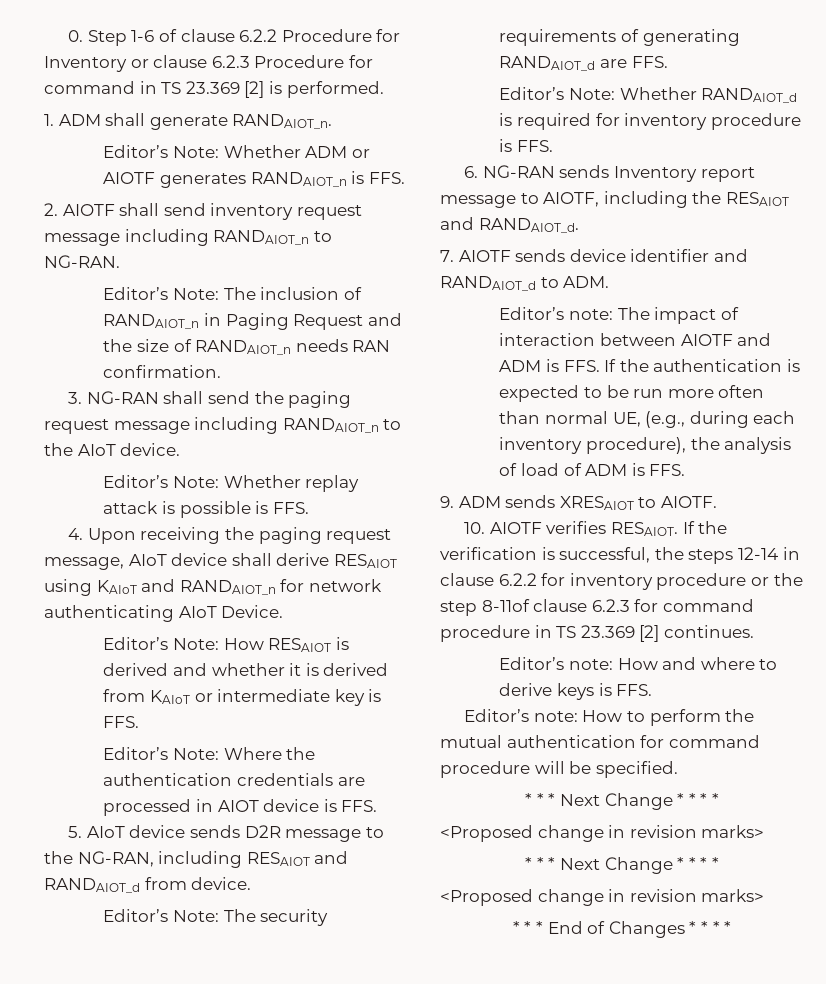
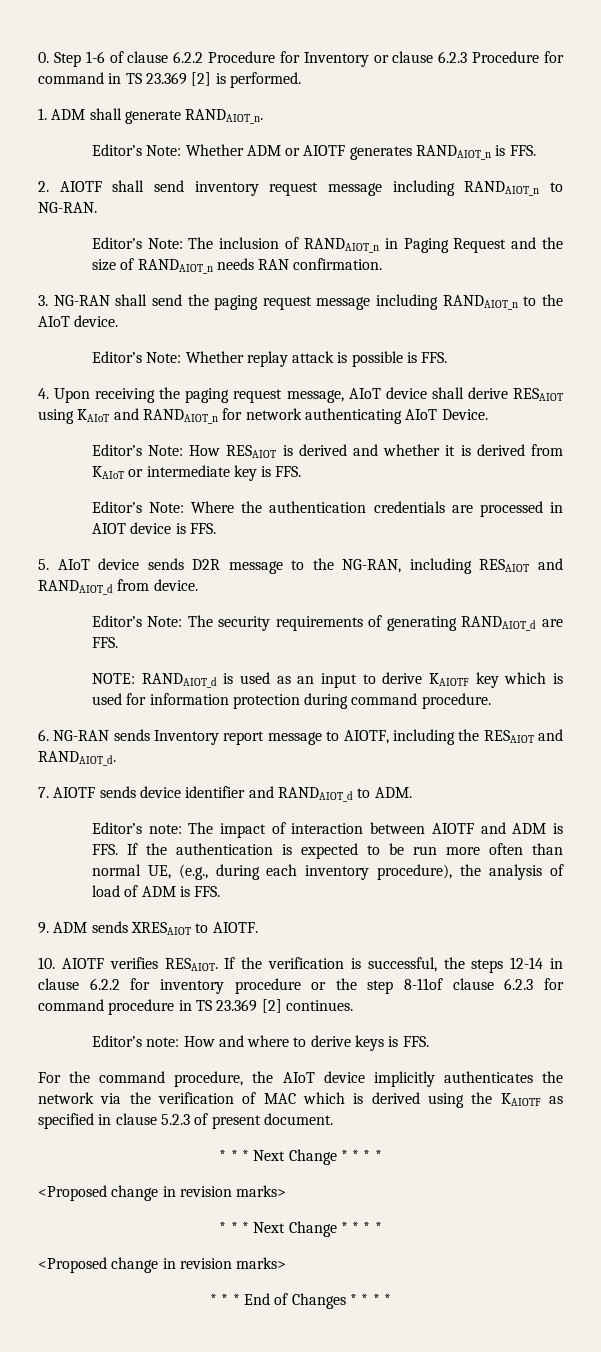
- Editor’s Note: Whether RANDAIOT_d is required for inventory procedure is FFS.
+ NOTE: RANDAIOT_d is used as an input to derive KAIOTF key which is used for information protection during command procedure.
- Editor’s note: How to perform the mutual authentication for command procedure will be specified.
+ For the command procedure, the AIoT device implicitly authenticates the network via the verification of MAC which is derived using the KAIOTF as specified in clause 5.2.3 of present document.

